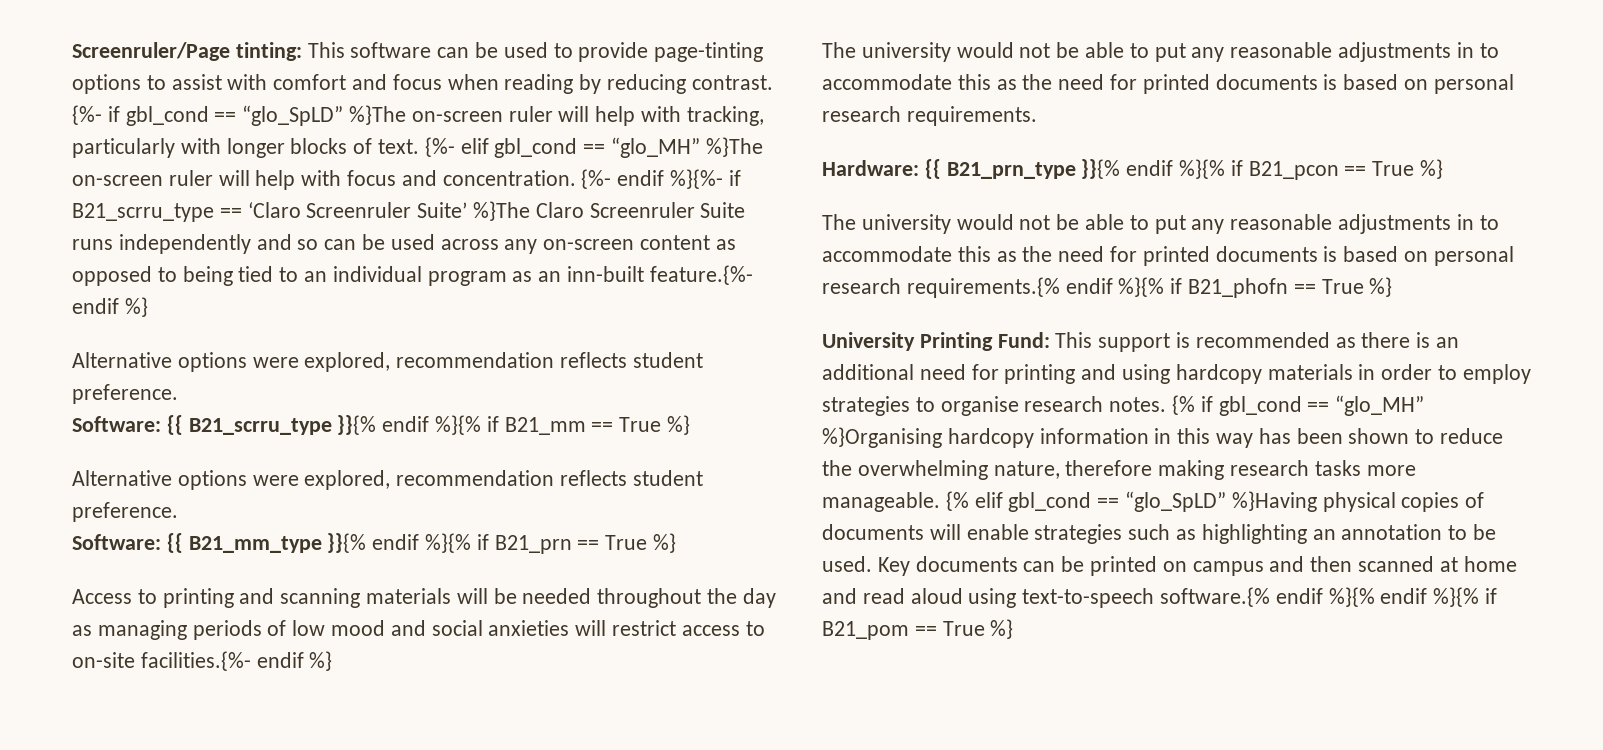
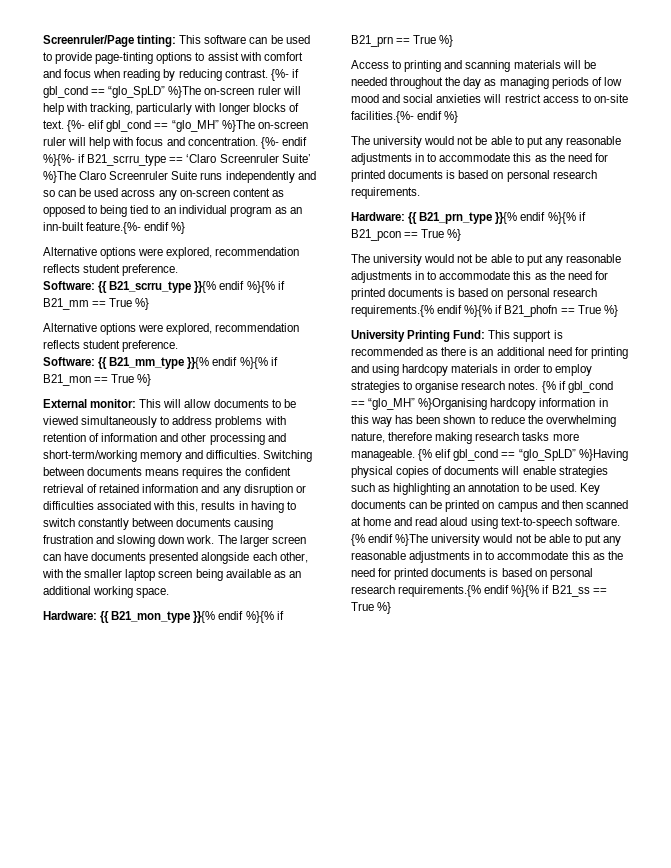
- Software: {{ B21_mm_type }}{% endif %}{% if B21_prn == True %}
+ Software: {{ B21_mm_type }}{% endif %}{% if B21_mon == True %}
+ External monitor: This will allow documents to be viewed simultaneously to address problems with retention of information and other processing and short-term/working memory and difficulties. Switching between documents means requires the confident retrieval of retained information and any disruption or difficulties associated with this, results in having to switch constantly between documents causing frustration and slowing down work. The larger screen can have documents presented alongside each other, with the smaller laptop screen being available as an additional working space.
+ Hardware: {{ B21_mon_type }}{% endif %}{% if B21_prn == True %}
- Key documents can be printed on campus and then scanned at home and read aloud using text-to-speech software.{% endif %}{% endif %}{% if B21_pom == True %}
+ Key documents can be printed on campus and then scanned at home and read aloud using text-to-speech software. {% endif %}The university would not be able to put any reasonable adjustments in to accommodate this as the need for printed documents is based on personal research requirements.{% endif %}{% if B21_ss == True %}

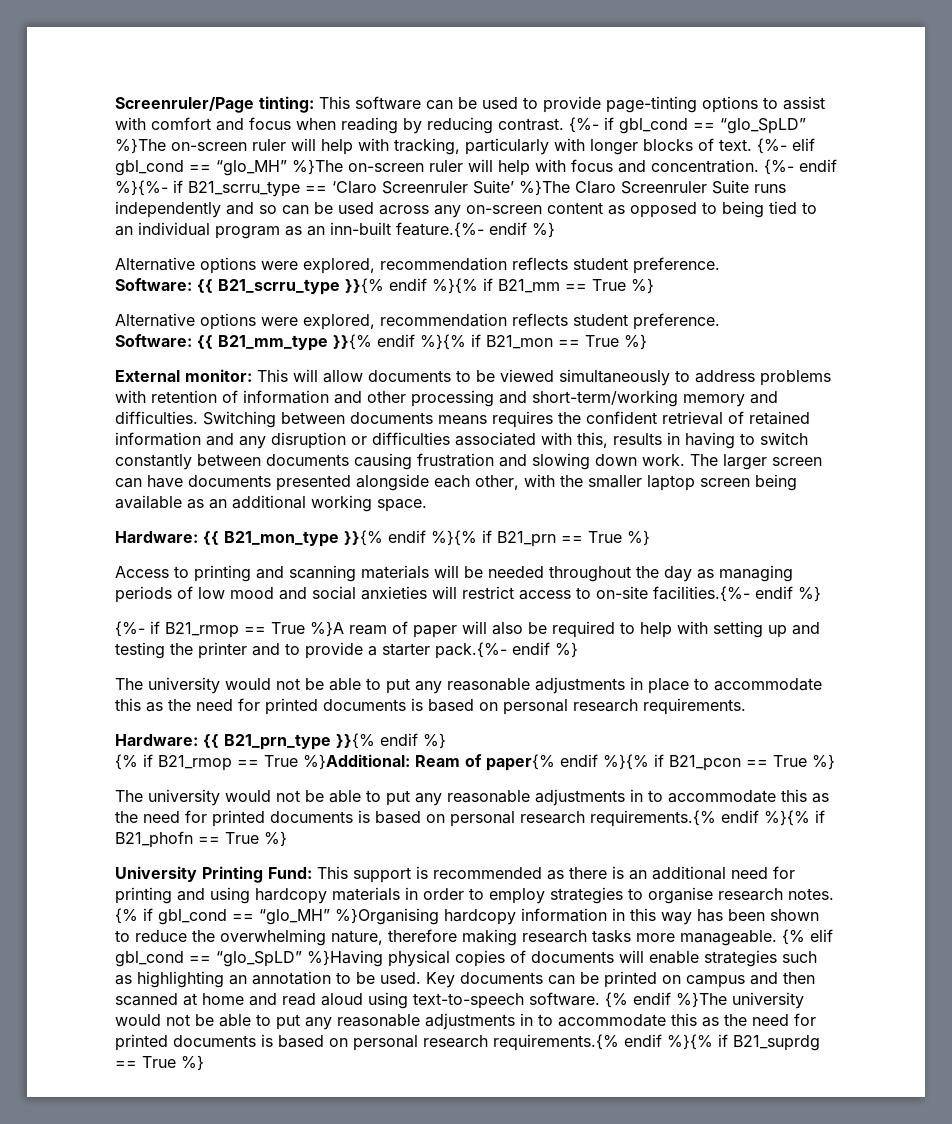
+ {%- if B21_rmop == True %}A ream of paper will also be required to help with setting up and testing the printer and to provide a starter pack.{%- endif %}
- The university would not be able to put any reasonable adjustments in to accommodate this as the need for printed documents is based on personal research requirements.
+ The university would not be able to put any reasonable adjustments in place to accommodate this as the need for printed documents is based on personal research requirements.
- Hardware: {{ B21_prn_type }}{% endif %}{% if B21_pcon == True %}
+ Hardware: {{ B21_prn_type }}{% endif %}
+ {% if B21_rmop == True %}Additional: Ream of paper{% endif %}{% if B21_pcon == True %}
- {% endif %}The university would not be able to put any reasonable adjustments in to accommodate this as the need for printed documents is based on personal research requirements.{% endif %}{% if B21_ss == True %}
+ {% endif %}The university would not be able to put any reasonable adjustments in to accommodate this as the need for printed documents is based on personal research requirements.{% endif %}{% if B21_suprdg == True %}

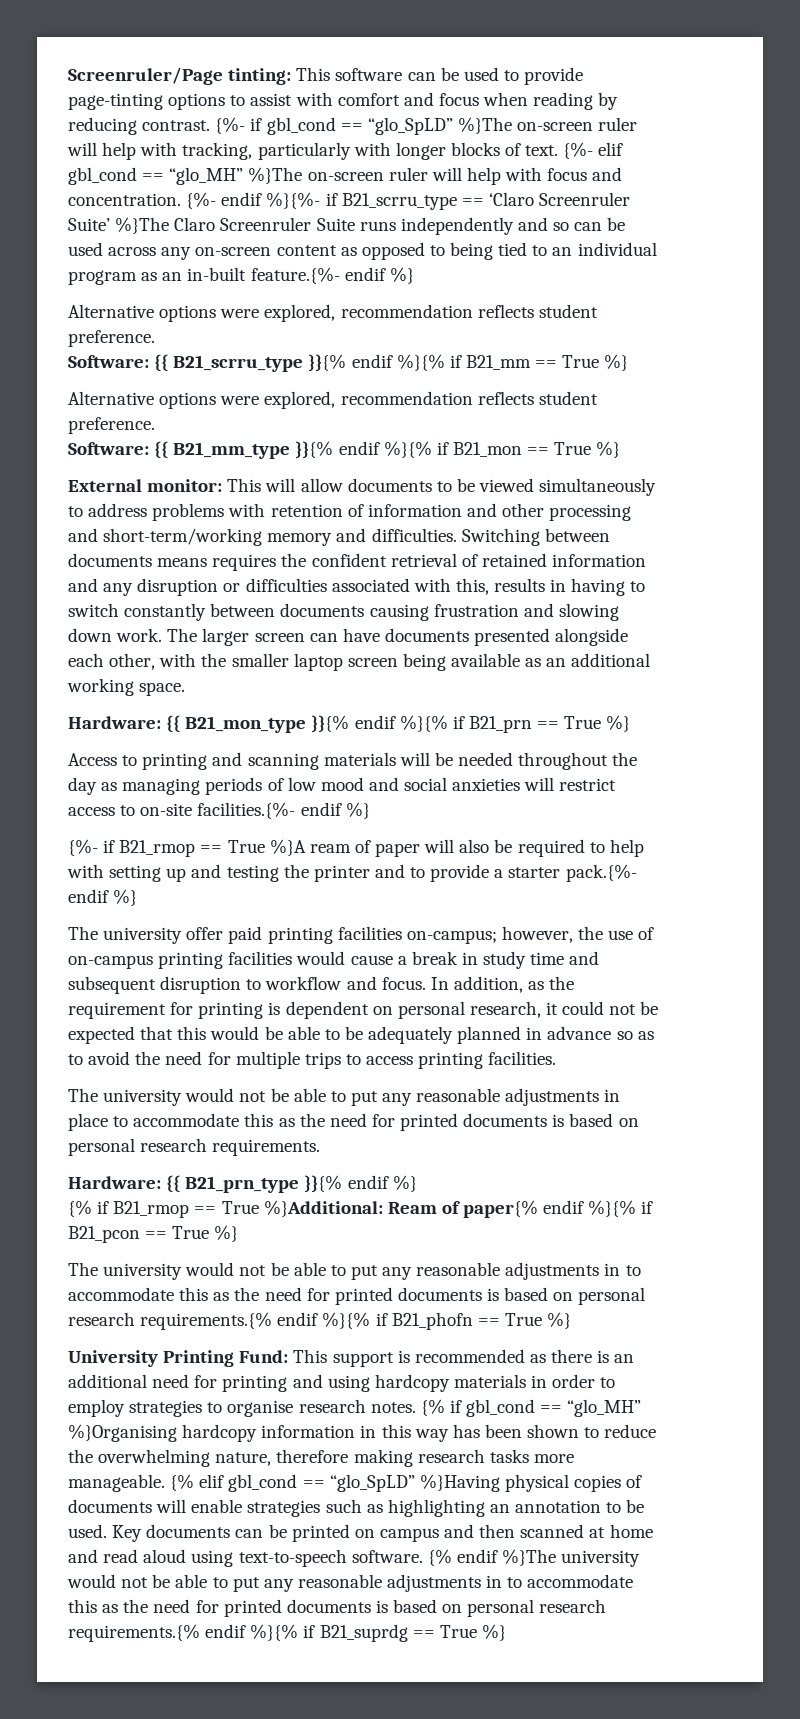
- {%- endif %}{%- if B21_scrru_type == ‘Claro Screenruler Suite’ %}The Claro Screenruler Suite runs independently and so can be used across any on-screen content as opposed to being tied to an individual program as an inn-built feature.{%- endif %}
+ {%- endif %}{%- if B21_scrru_type == ‘Claro Screenruler Suite’ %}The Claro Screenruler Suite runs independently and so can be used across any on-screen content as opposed to being tied to an individual program as an in-built feature.{%- endif %}
+ The university offer paid printing facilities on-campus; however, the use of on-campus printing facilities would cause a break in study time and subsequent disruption to workflow and focus. In addition, as the requirement for printing is dependent on personal research, it could not be expected that this would be able to be adequately planned in advance so as to avoid the need for multiple trips to access printing facilities.

